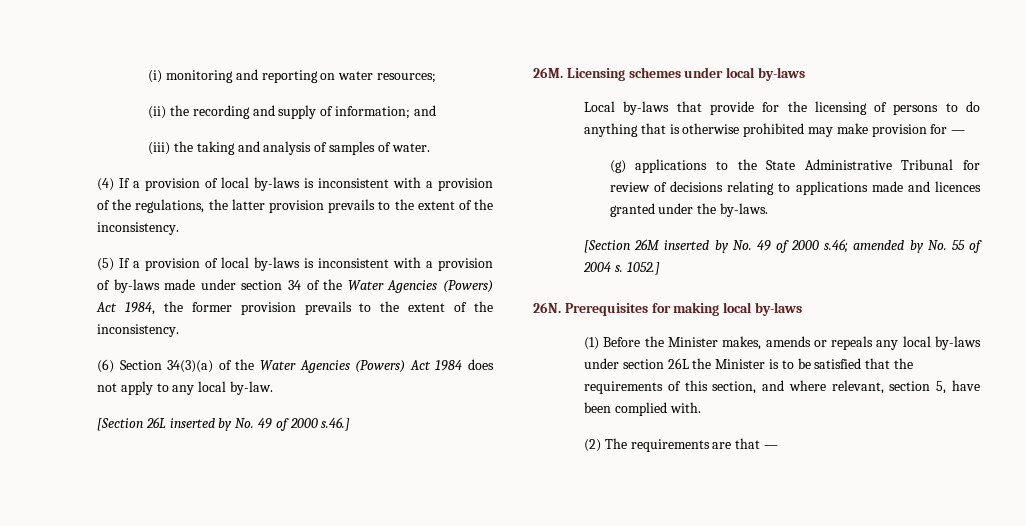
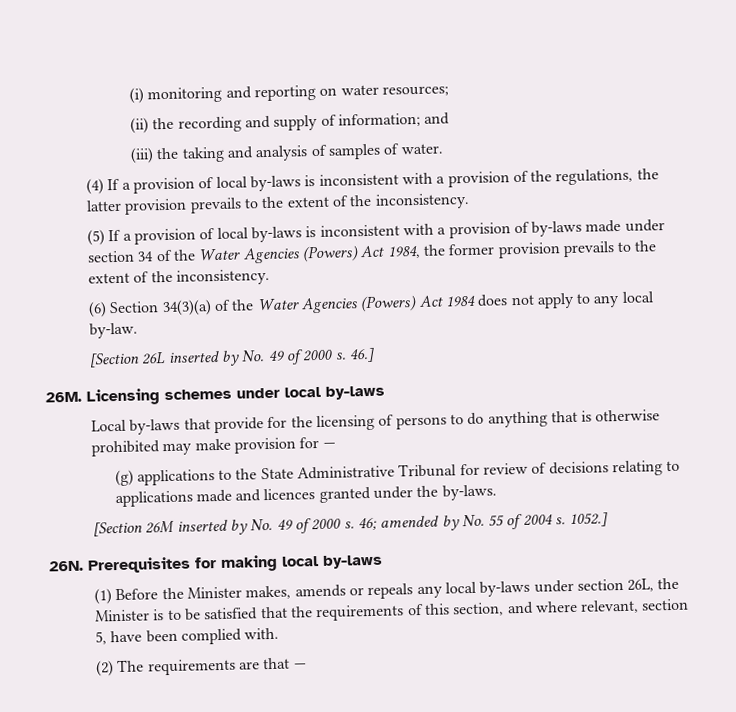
- [Section 26L inserted by No. 49 of 2000 s.46.]
+ [Section 26L inserted by No. 49 of 2000 s. 46.]
- [Section 26M inserted by No. 49 of 2000 s.46; amended by No. 55 of 2004 s.
+ [Section 26M inserted by No. 49 of 2000 s. 46; amended by No. 55 of 2004 s.
- (1) Before the Minister makes, amends or repeals any local by-laws under section 26L the Minister is to be satisfied that the requirements of this section, and where relevant, section 5, have been complied with.
+ (1) Before the Minister makes, amends or repeals any local by-laws under section 26L, the Minister is to be satisfied that the requirements of this section, and where relevant, section 5, have been complied with.

